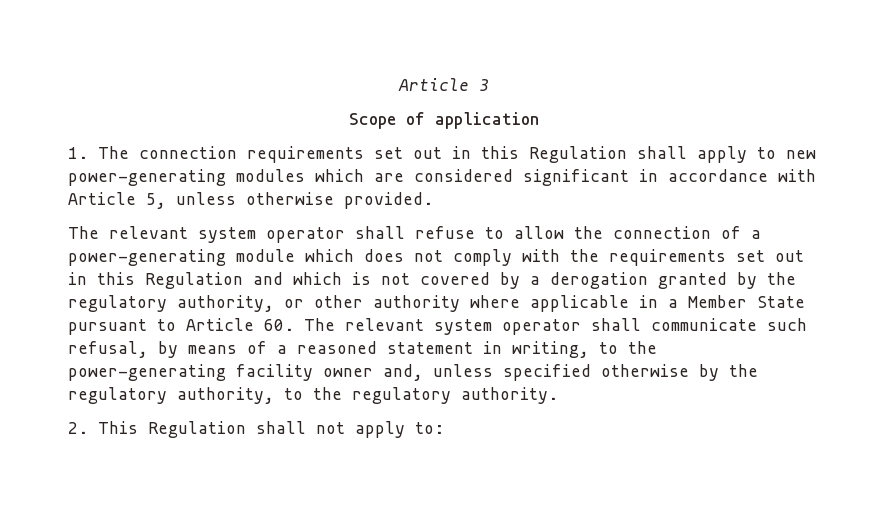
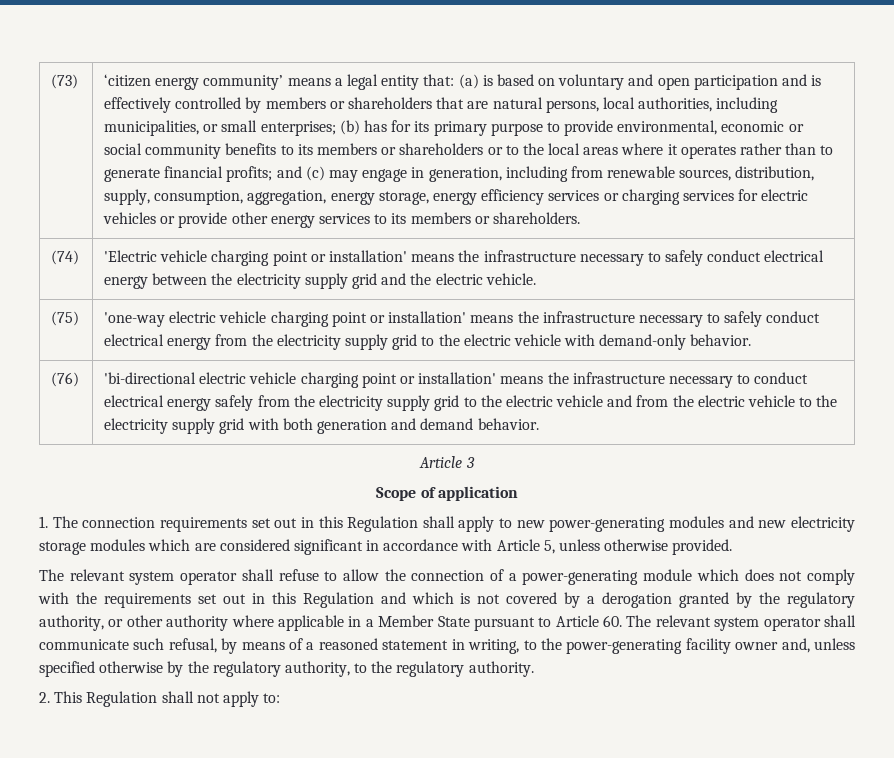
+ (73) | ‘citizen energy community’ means a legal entity that: (a) is based on voluntary and open participation and is effectively controlled by members or shareholders that are natural persons, local authorities, including municipalities, or small enterprises; (b) has for its primary purpose to provide environmental, economic or social community benefits to its members or shareholders or to the local areas where it operates rather than to generate financial profits; and (c) may engage in generation, including from renewable sources, distribution, supply, consumption, aggregation, energy storage, energy efficiency services or charging services for electric vehicles or provide other energy services to its members or shareholders.
+ (74) | 'Electric vehicle charging point or installation' means the infrastructure necessary to safely conduct electrical energy between the electricity supply grid and the electric vehicle.
+ (75) | 'one-way electric vehicle charging point or installation' means the infrastructure necessary to safely conduct electrical energy from the electricity supply grid to the electric vehicle with demand-only behavior.
+ (76) | 'bi-directional electric vehicle charging point or installation' means the infrastructure necessary to conduct electrical energy safely from the electricity supply grid to the electric vehicle and from the electric vehicle to the electricity supply grid with both generation and demand behavior.
- 1. The connection requirements set out in this Regulation shall apply to new power-generating modules which are considered significant in accordance with Article 5, unless otherwise provided.
+ 1. The connection requirements set out in this Regulation shall apply to new power-generating modules and new electricity storage modules which are considered significant in accordance with Article 5, unless otherwise provided.

